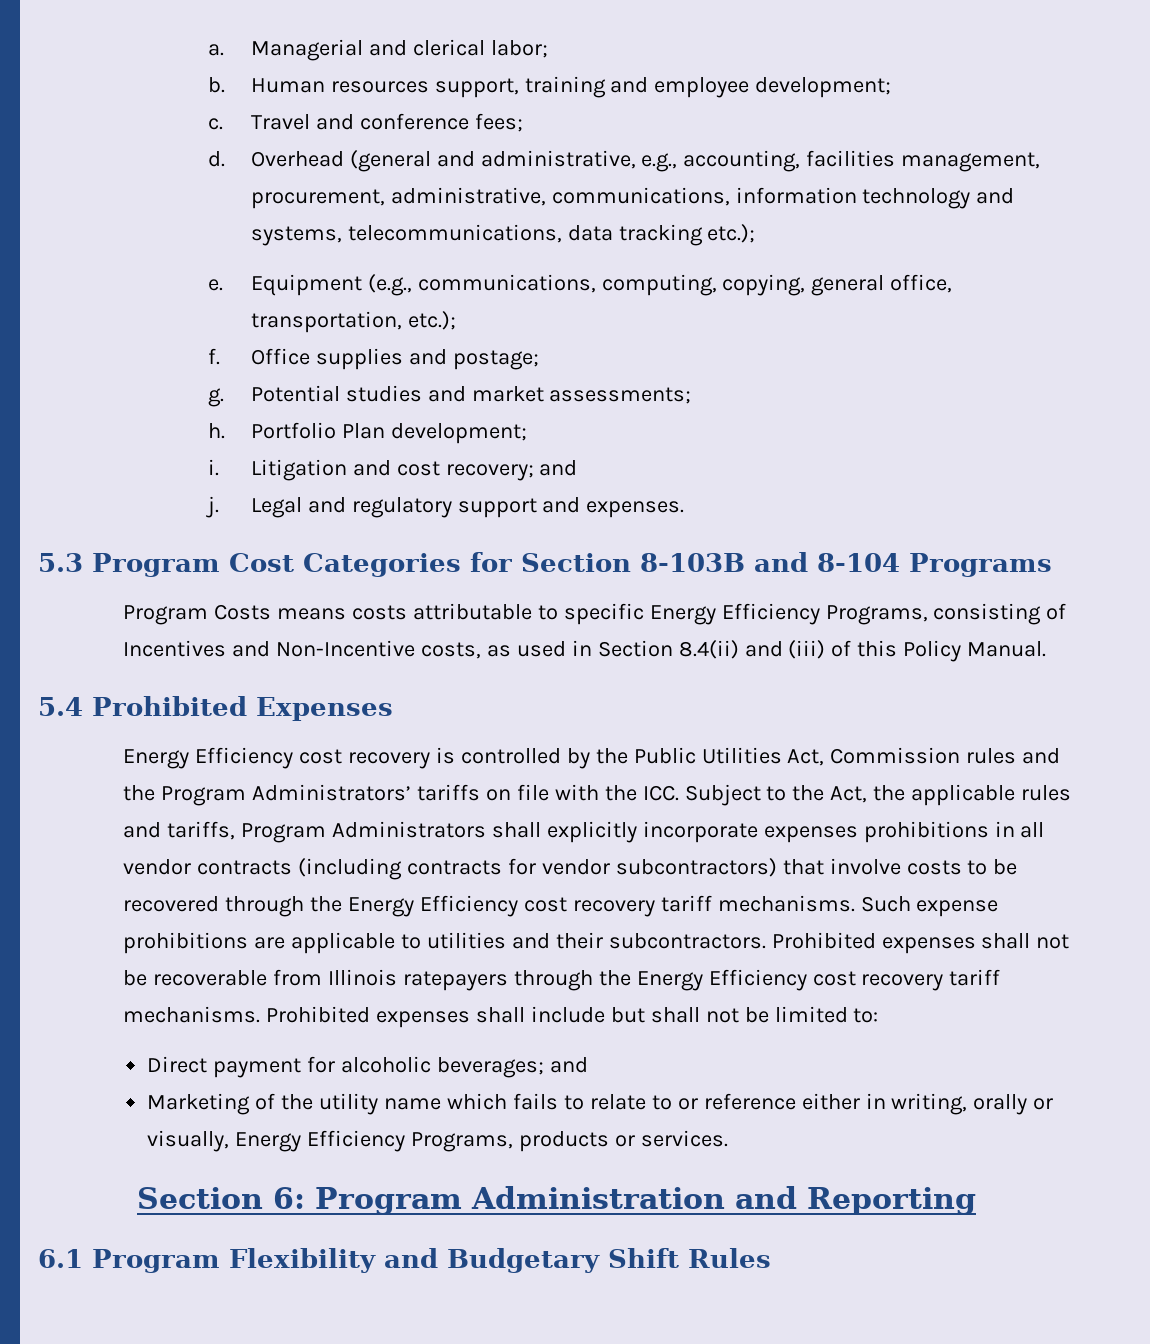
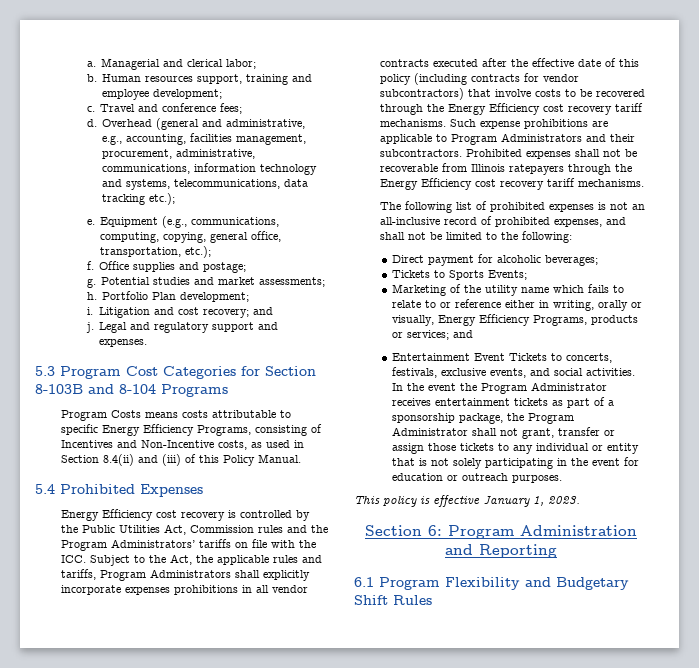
- Energy Efficiency cost recovery is controlled by the Public Utilities Act, Commission rules and the Program Administrators’ tariffs on file with the ICC. Subject to the Act, the applicable rules and tariffs, Program Administrators shall explicitly incorporate expenses prohibitions in all vendor contracts (including contracts for vendor subcontractors) that involve costs to be recovered through the Energy Efficiency cost recovery tariff mechanisms.
+ Energy Efficiency cost recovery is controlled by the Public Utilities Act, Commission rules and the Program Administrators’ tariffs on file with the ICC. Subject to the Act, the applicable rules and tariffs, Program Administrators shall explicitly incorporate expenses prohibitions in all vendor contracts executed after the effective date of this policy (including contracts for vendor subcontractors) that involve costs to be recovered through the Energy Efficiency cost recovery tariff mechanisms.
- Such expense prohibitions are applicable to utilities and their subcontractors.
+ Such expense prohibitions are applicable to Program Administrators and their subcontractors.
- Prohibited expenses shall not be recoverable from Illinois ratepayers through the Energy Efficiency cost recovery tariff mechanisms. Prohibited expenses shall include but shall not be limited to:
+ Prohibited expenses shall not be recoverable from Illinois ratepayers through the Energy Efficiency cost recovery tariff mechanisms.
+ The following list of prohibited expenses is not an all-inclusive record of prohibited expenses, and shall not be limited to the following:
- Direct payment for alcoholic beverages; and
+ Direct payment for alcoholic beverages;
+ Tickets to Sports Events;
- Marketing of the utility name which fails to relate to or reference either in writing, orally or visually, Energy Efficiency Programs, products or services.
+ Marketing of the utility name which fails to relate to or reference either in writing, orally or visually, Energy Efficiency Programs, products or services; and
+ Entertainment Event Tickets to concerts, festivals, exclusive events, and social activities. In the event the Program Administrator receives entertainment tickets as part of a sponsorship package, the Program Administrator shall not grant, transfer or assign those tickets to any individual or entity that is not solely participating in the event for education or outreach purposes.
+ This policy is effective January 1, 2023.

